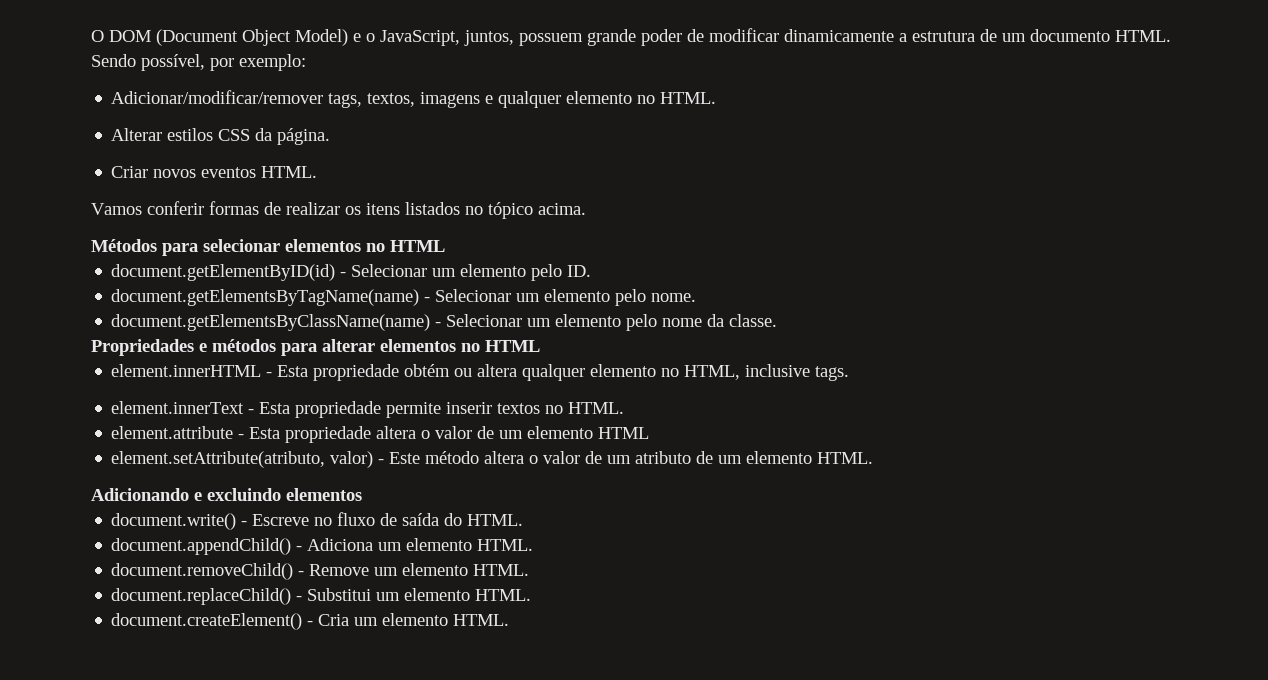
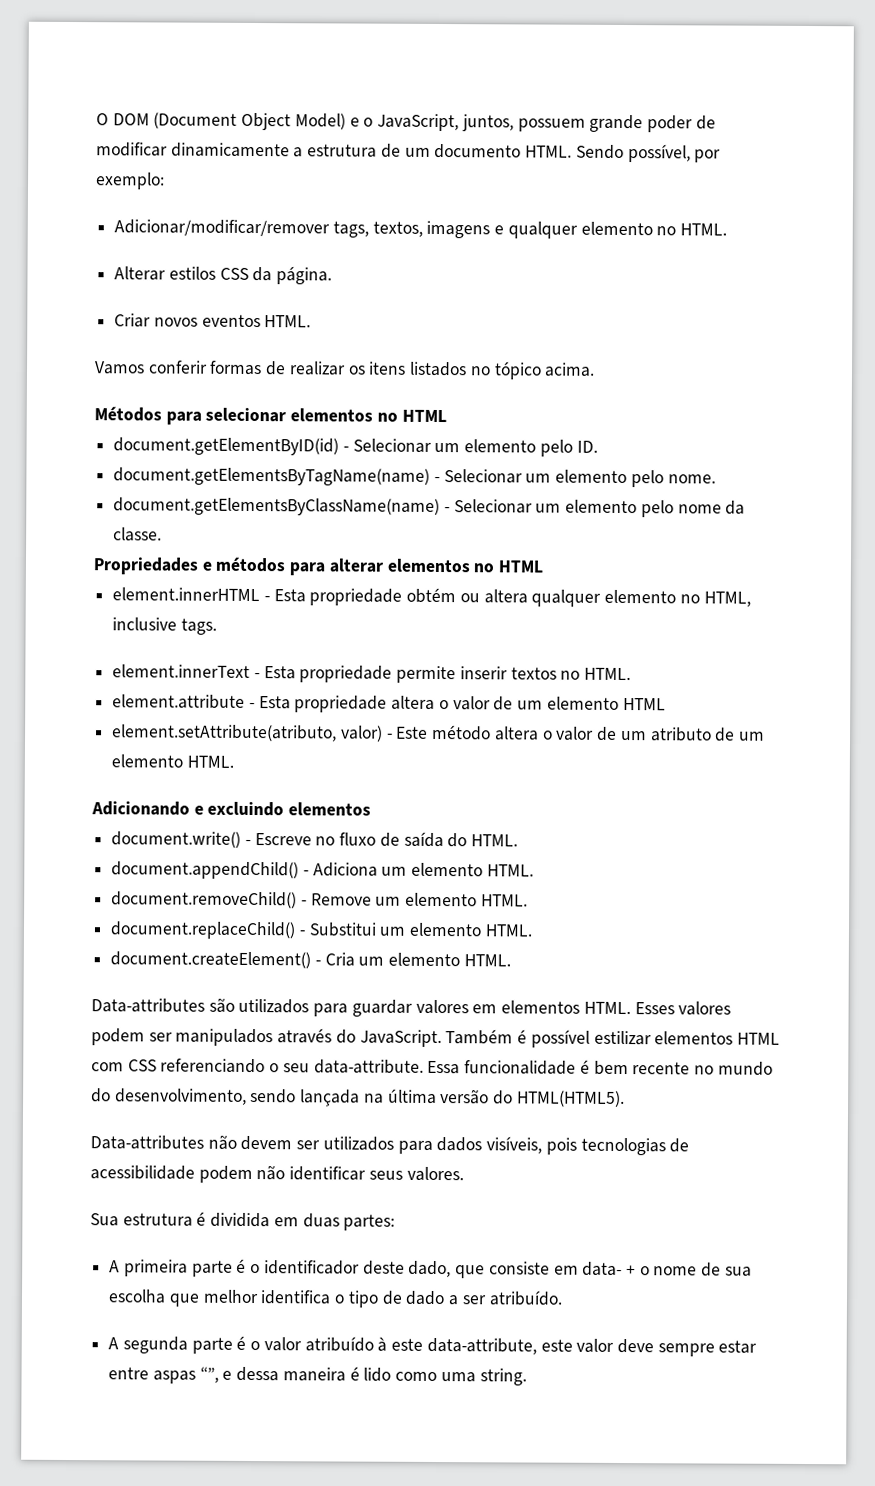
+ Data-attributes são utilizados para guardar valores em elementos HTML. Esses valores podem ser manipulados através do JavaScript. Também é possível estilizar elementos HTML com CSS referenciando o seu data-attribute. Essa funcionalidade é bem recente no mundo do desenvolvimento, sendo lançada na última versão do HTML(HTML5).
+ Data-attributes não devem ser utilizados para dados visíveis, pois tecnologias de acessibilidade podem não identificar seus valores.
+ Sua estrutura é dividida em duas partes:
+ A primeira parte é o identificador deste dado, que consiste em data- + o nome de sua escolha que melhor identifica o tipo de dado a ser atribuído.
+ A segunda parte é o valor atribuído à este data-attribute, este valor deve sempre estar entre aspas “”, e dessa maneira é lido como uma string.

